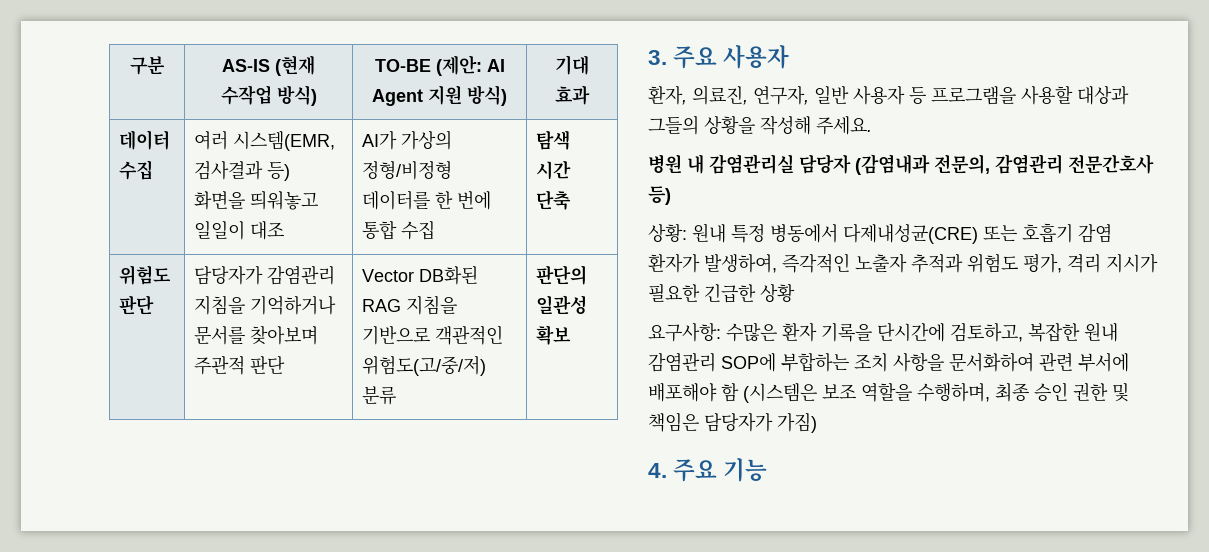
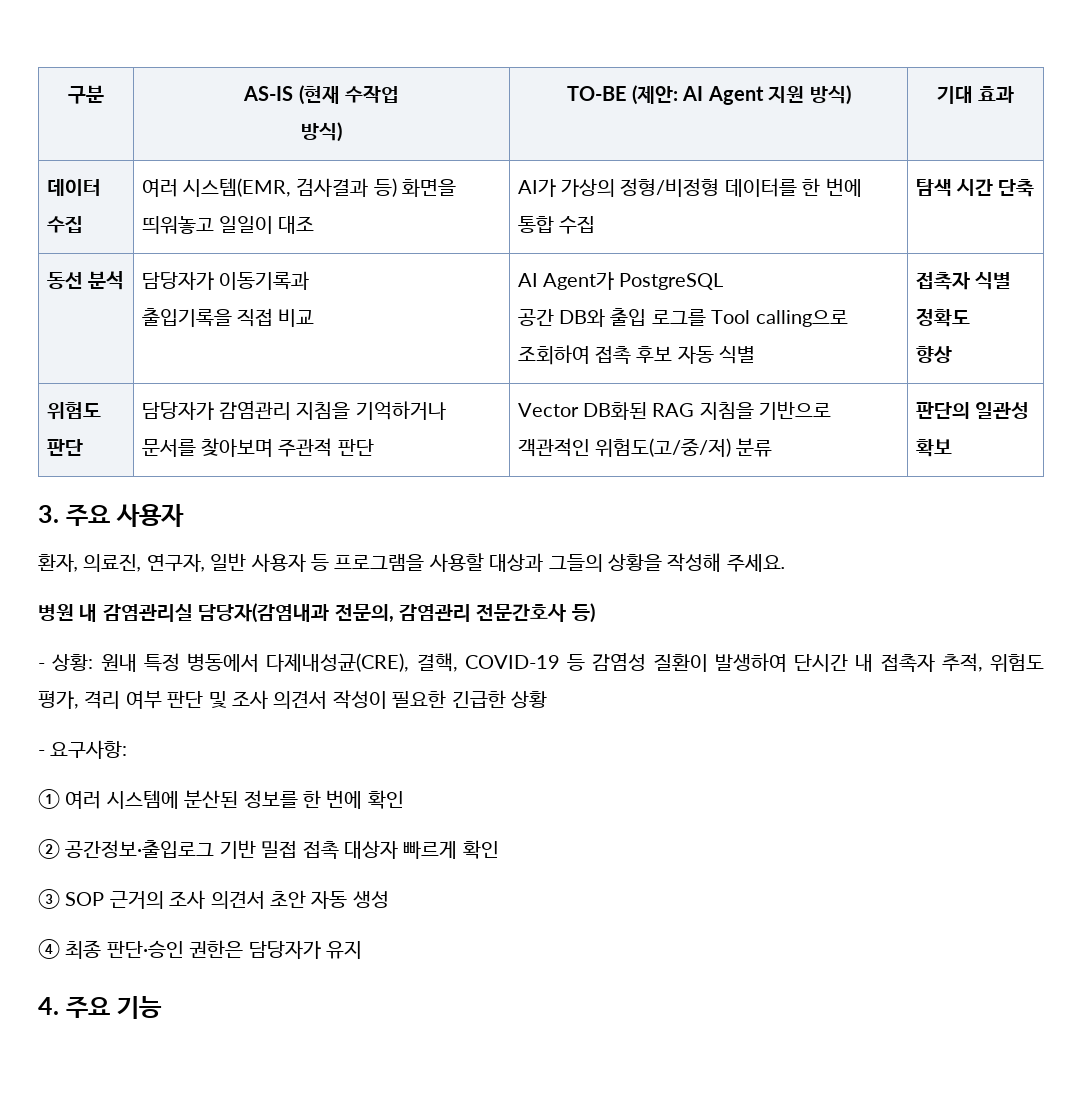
- 구분 | AS-IS (현재 수작업 방식) | TO-BE (제안: AI Agent 지원 방식) | 기대 효과
+ 구분 | AS-IS (현재 수작업
+ 방식) | TO-BE (제안: AI Agent 지원 방식) | 기대 효과
+ 동선 분석 | 담당자가 이동기록과
+ 출입기록을 직접 비교 | AI Agent가 PostgreSQL
+ 공간 DB와 출입 로그를 Tool calling으로 조회하여 접촉 후보 자동 식별 | 접촉자 식별 정확도
+ 향상
- 병원 내 감염관리실 담당자 (감염내과 전문의, 감염관리 전문간호사 등)
+ 병원 내 감염관리실 담당자(감염내과 전문의, 감염관리 전문간호사 등)
- 상황: 원내 특정 병동에서 다제내성균(CRE) 또는 호흡기 감염 환자가 발생하여, 즉각적인 노출자 추적과 위험도 평가, 격리 지시가 필요한 긴급한 상황
+ - 상황: 원내 특정 병동에서 다제내성균(CRE), 결핵, COVID-19 등 감염성 질환이 발생하여 단시간 내 접촉자 추적, 위험도 평가, 격리 여부 판단 및 조사 의견서 작성이 필요한 긴급한 상황
- 요구사항: 수많은 환자 기록을 단시간에 검토하고, 복잡한 원내 감염관리 SOP에 부합하는 조치 사항을 문서화하여 관련 부서에 배포해야 함 (시스템은 보조 역할을 수행하며, 최종 승인 권한 및 책임은 담당자가 가짐)
+ - 요구사항:
+ ① 여러 시스템에 분산된 정보를 한 번에 확인
+ ② 공간정보·출입로그 기반 밀접 접촉 대상자 빠르게 확인
+ ③ SOP 근거의 조사 의견서 초안 자동 생성
+ ④ 최종 판단·승인 권한은 담당자가 유지

